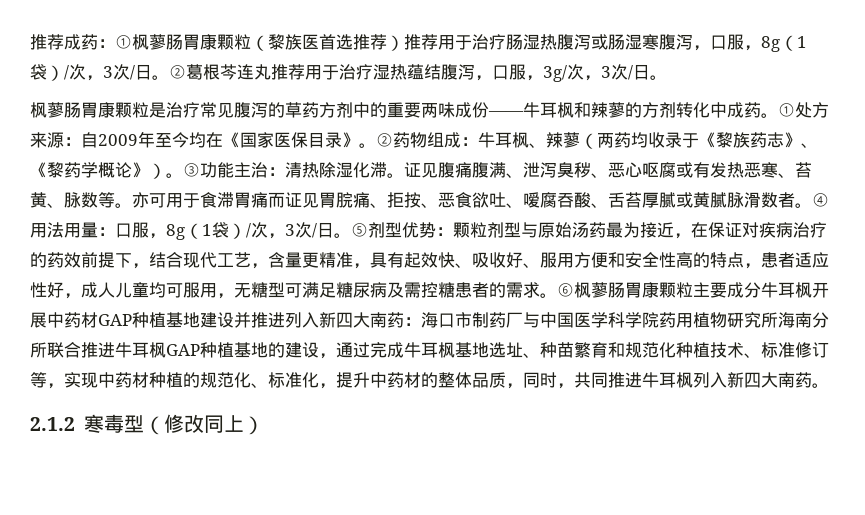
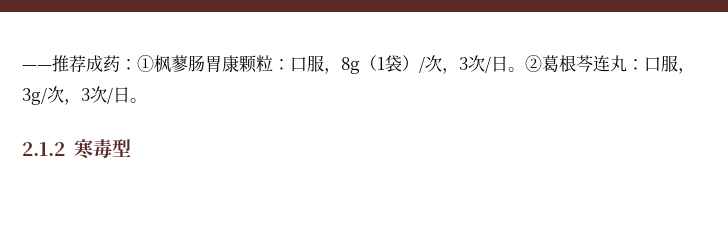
- 推荐成药：①枫蓼肠胃康颗粒（黎族医首选推荐）推荐用于治疗肠湿热腹泻或肠湿寒腹泻，口服，8g（1袋）/次，3次/日。
+ ——推荐成药：①枫蓼肠胃康颗粒：口服，8g（1袋）/次，3次/日。
- ②葛根芩连丸推荐用于治疗湿热蕴结腹泻，口服，3g/次，3次/日。
+ ②葛根芩连丸：口服，3g/次，3次/日。
- 枫蓼肠胃康颗粒是治疗常见腹泻的草药方剂中的重要两味成份——牛耳枫和辣蓼的方剂转化中成药。①处方来源：自2009年至今均在《国家医保目录》。②药物组成：牛耳枫、辣蓼（两药均收录于《黎族药志》、《黎药学概论》）。③功能主治：清热除湿化滞。证见腹痛腹满、泄泻臭秽、恶心呕腐或有发热恶寒、苔黄、脉数等。亦可用于食滞胃痛而证见胃脘痛、拒按、恶食欲吐、嗳腐吞酸、舌苔厚腻或黄腻脉滑数者。④用法用量：口服，8g（1袋）/次，3次/日。⑤剂型优势：颗粒剂型与原始汤药最为接近，在保证对疾病治疗的药效前提下，结合现代工艺，含量更精准，具有起效快、吸收好、服用方便和安全性高的特点，患者适应性好，成人儿童均可服用，无糖型可满足糖尿病及需控糖患者的需求。⑥枫蓼肠胃康颗粒主要成分牛耳枫开展中药材GAP种植基地建设并推进列入新四大南药：海口市制药厂与中国医学科学院药用植物研究所海南分所联合推进牛耳枫GAP种植基地的建设，通过完成牛耳枫基地选址、种苗繁育和规范化种植技术、标准修订等，实现中药材种植的规范化、标准化，提升中药材的整体品质，同时，共同推进牛耳枫列入新四大南药。
- 2.1.2寒毒型（修改同上）
+ 2.1.2寒毒型

